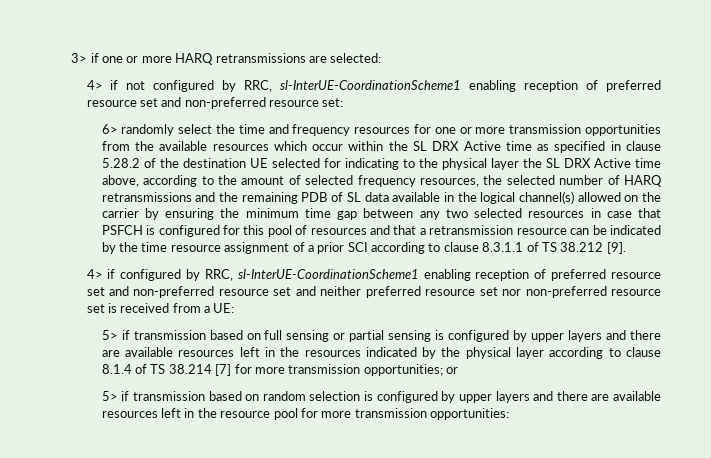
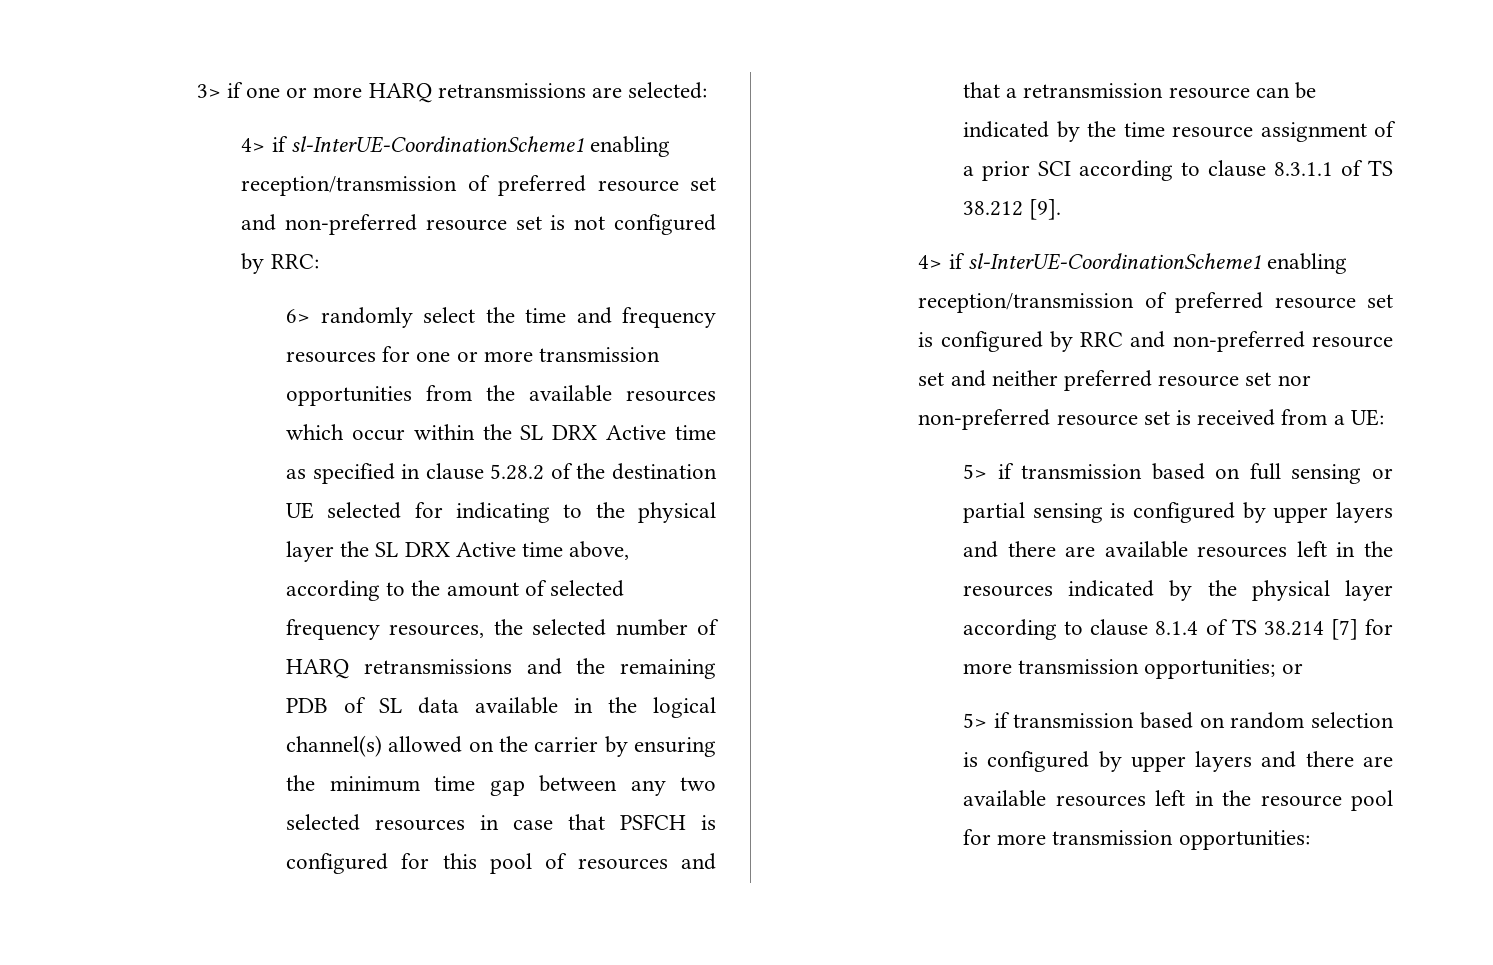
- 4> if not configured by RRC, sl-InterUE-CoordinationScheme1 enabling reception of preferred resource set and non-preferred resource set:
+ 4> if sl-InterUE-CoordinationScheme1 enabling reception/transmission of preferred resource set and non-preferred resource set is not configured by RRC:
- 4> if configured by RRC, sl-InterUE-CoordinationScheme1 enabling reception of preferred resource set and non-preferred resource set and neither preferred resource set nor non-preferred resource set is received from a UE:
+ 4> if sl-InterUE-CoordinationScheme1 enabling reception/transmission of preferred resource set is configured by RRC and non-preferred resource set and neither preferred resource set nor non-preferred resource set is received from a UE:

